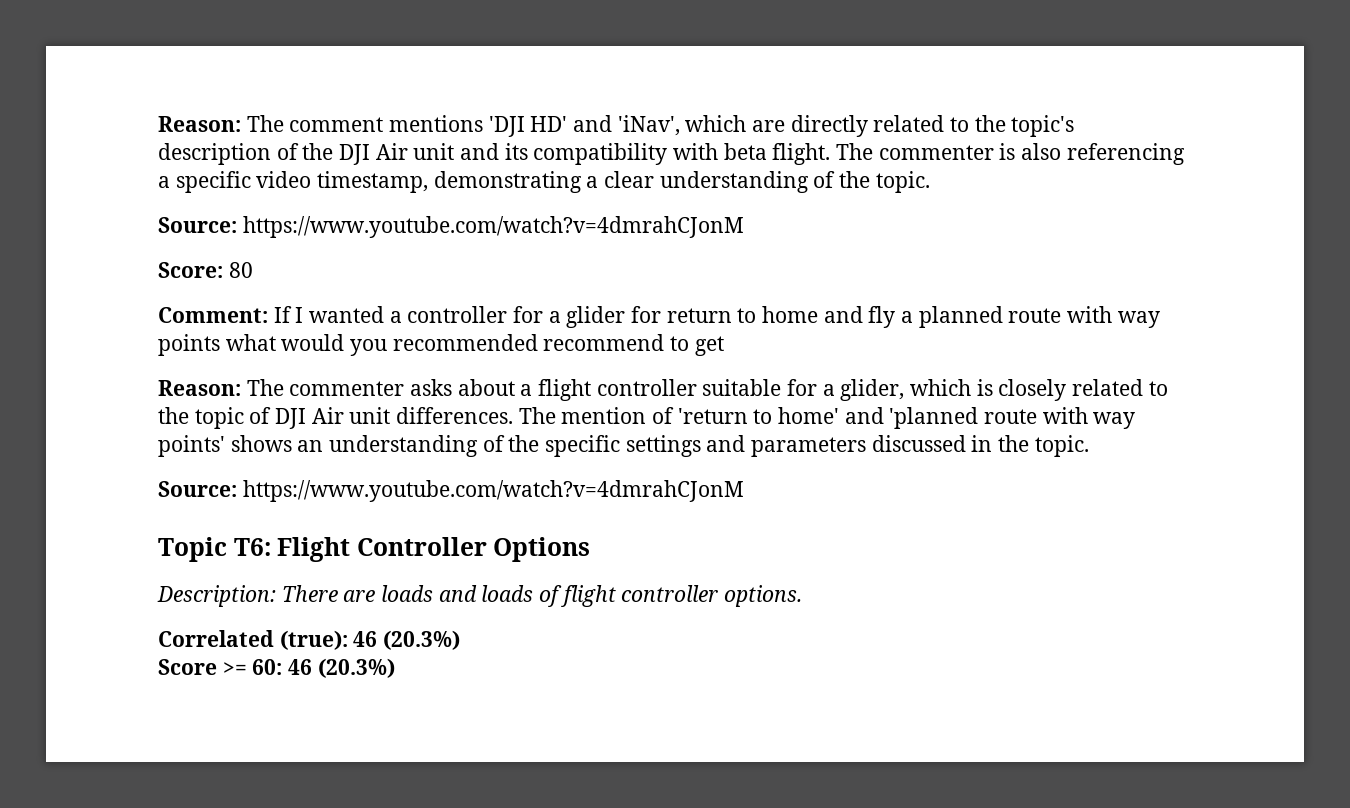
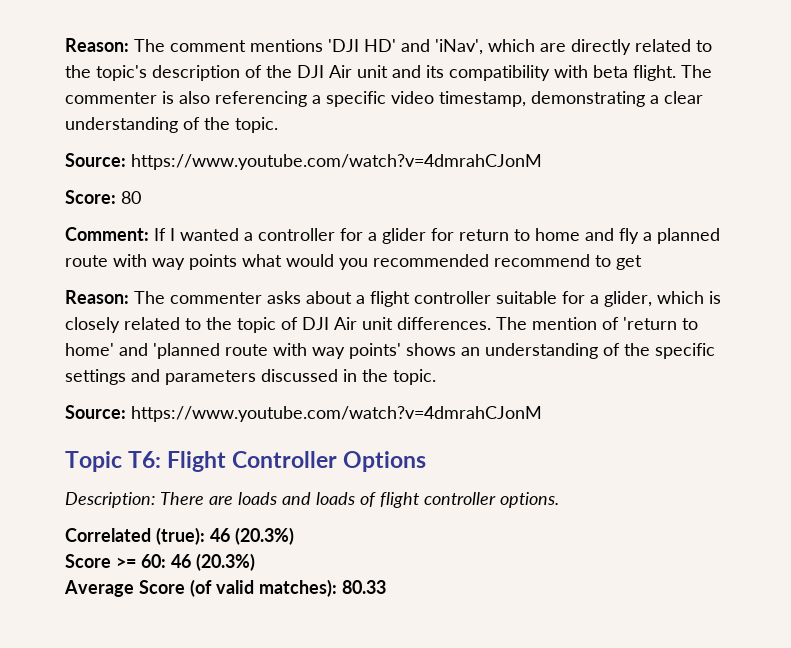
+ Average Score (of valid matches): 80.33

